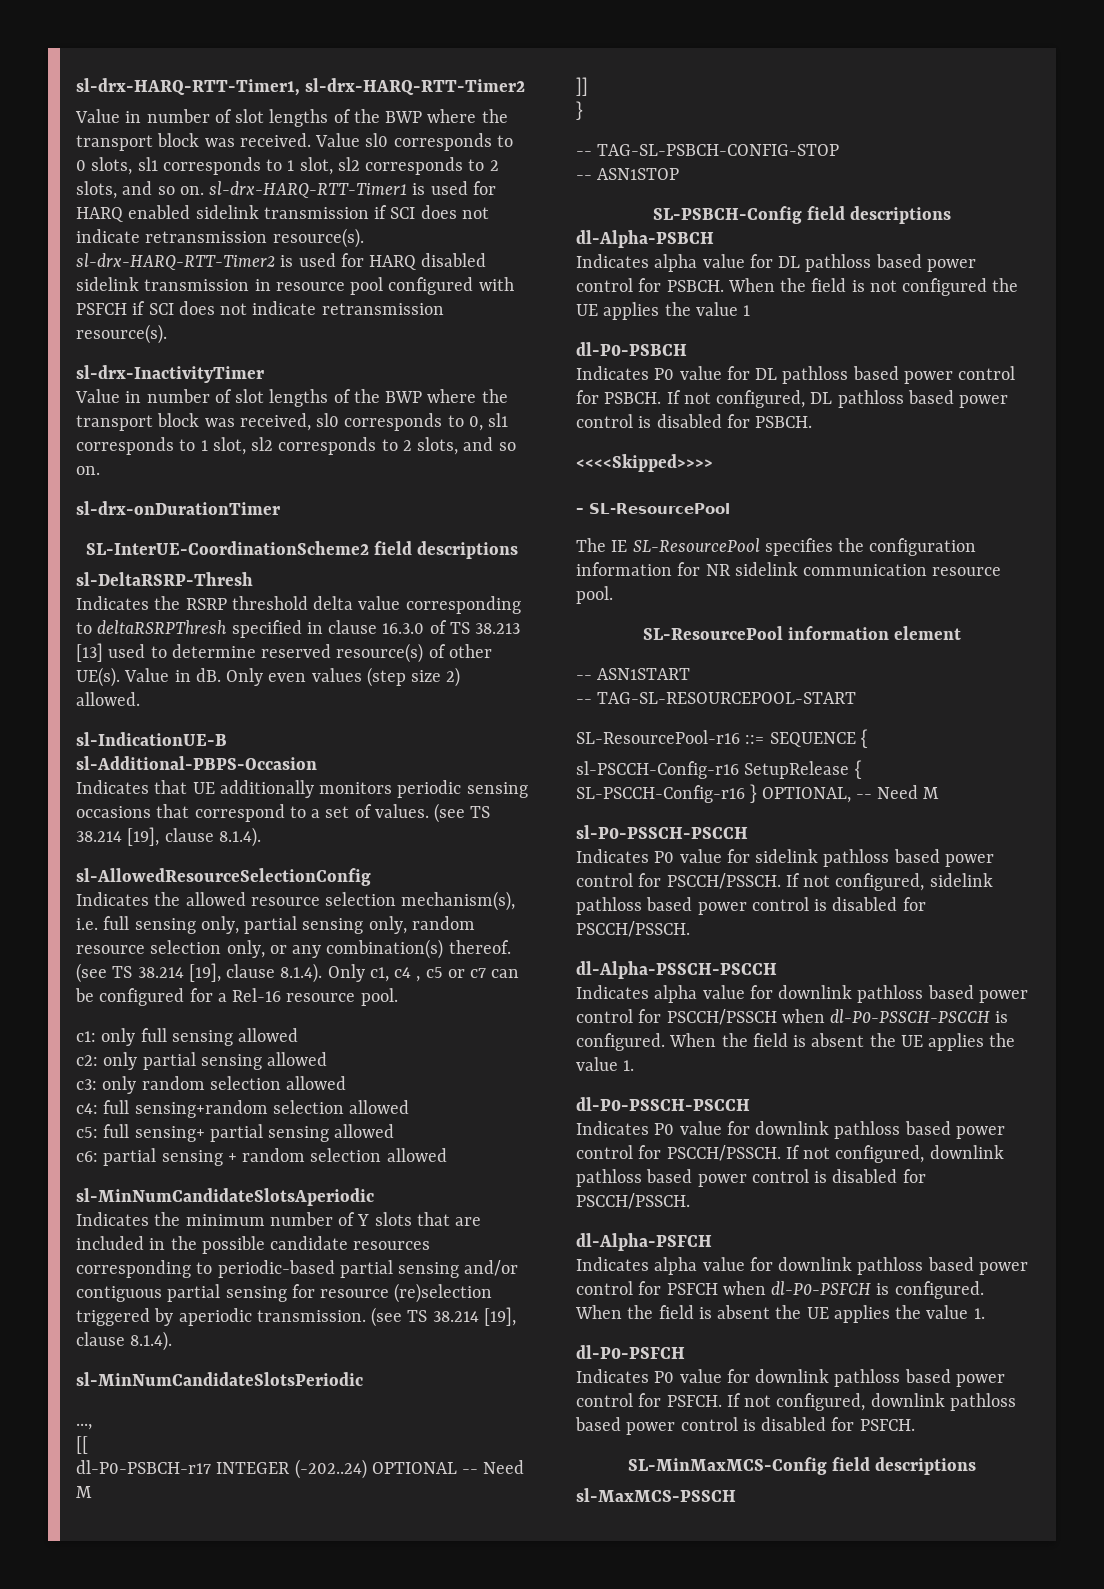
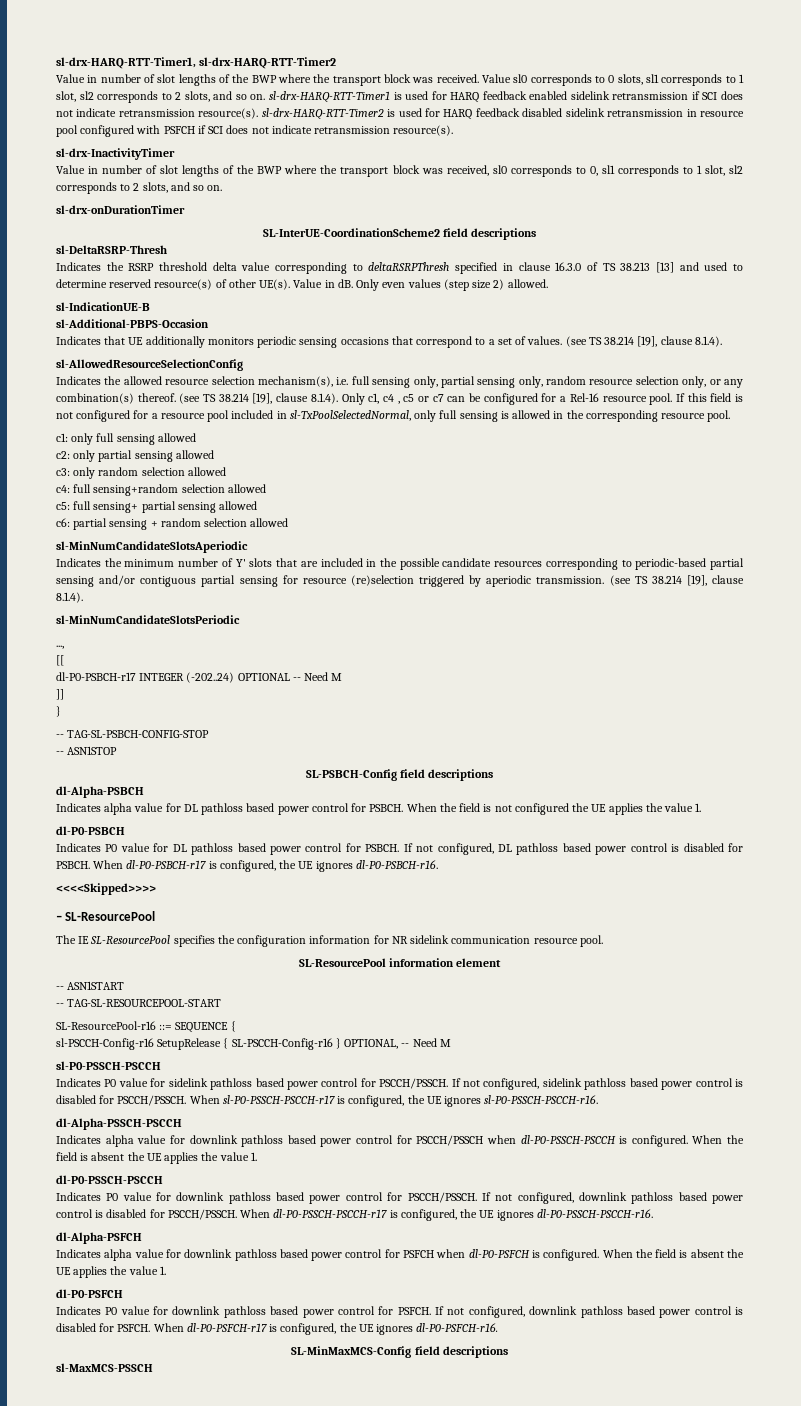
- Value sl0 corresponds to 0 slots, sl1 corresponds to 1 slot, sl2 corresponds to 2 slots, and so on. sl-drx-HARQ-RTT-Timer1 is used for HARQ enabled sidelink transmission if SCI does not indicate retransmission resource(s). sl-drx-HARQ-RTT-Timer2 is used for HARQ disabled sidelink transmission in resource pool configured with PSFCH if SCI does not indicate retransmission resource(s).
+ Value sl0 corresponds to 0 slots, sl1 corresponds to 1 slot, sl2 corresponds to 2 slots, and so on. sl-drx-HARQ-RTT-Timer1 is used for HARQ feedback enabled sidelink retransmission if SCI does not indicate retransmission resource(s). sl-drx-HARQ-RTT-Timer2 is used for HARQ feedback disabled sidelink retransmission in resource pool configured with PSFCH if SCI does not indicate retransmission resource(s).
- Indicates the RSRP threshold delta value corresponding to deltaRSRPThresh specified in clause 16.3.0 of TS 38.213 [13] used to determine reserved resource(s) of other UE(s).
+ Indicates the RSRP threshold delta value corresponding to deltaRSRPThresh specified in clause 16.3.0 of TS 38.213 [13] and used to determine reserved resource(s) of other UE(s).
+ If this field is not configured for a resource pool included in sl-TxPoolSelectedNormal, only full sensing is allowed in the corresponding resource pool.
- Indicates the minimum number of Y slots that are included in the possible candidate resources corresponding to periodic-based partial sensing and/or contiguous partial sensing for resource (re)selection triggered by aperiodic transmission.
+ Indicates the minimum number of Y' slots that are included in the possible candidate resources corresponding to periodic-based partial sensing and/or contiguous partial sensing for resource (re)selection triggered by aperiodic transmission.
- When the field is not configured the UE applies the value 1
+ When the field is not configured the UE applies the value 1.
+ When dl-P0-PSBCH-r17 is configured, the UE ignores dl-P0-PSBCH-r16.
+ When sl-P0-PSSCH-PSCCH-r17 is configured, the UE ignores sl-P0-PSSCH-PSCCH-r16.
+ When dl-P0-PSSCH-PSCCH-r17 is configured, the UE ignores dl-P0-PSSCH-PSCCH-r16.
+ When dl-P0-PSFCH-r17 is configured, the UE ignores dl-P0-PSFCH-r16.

